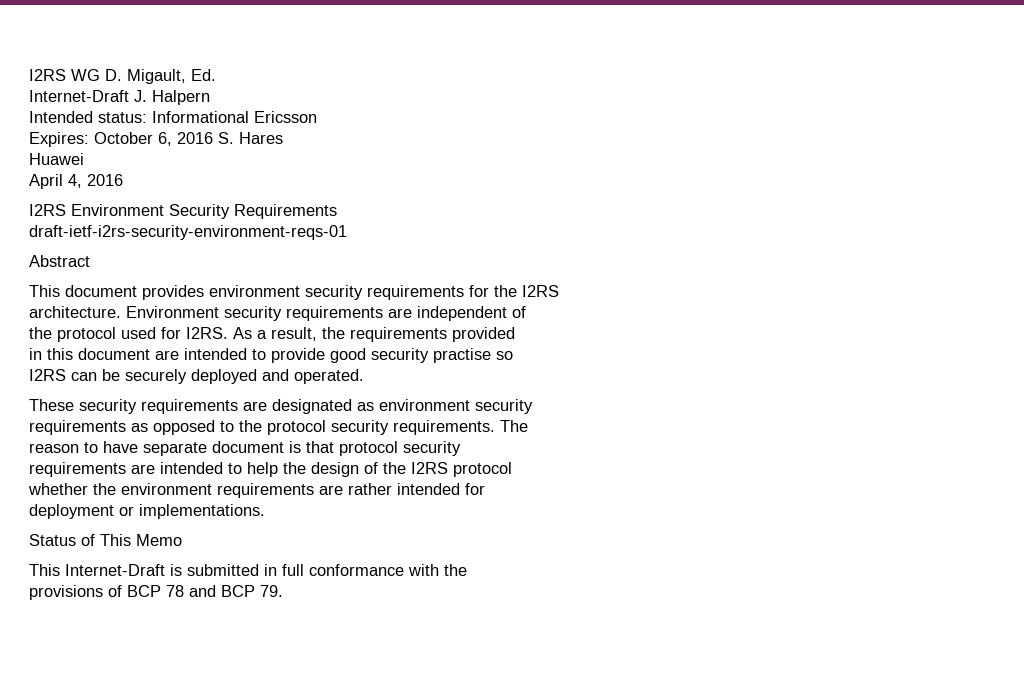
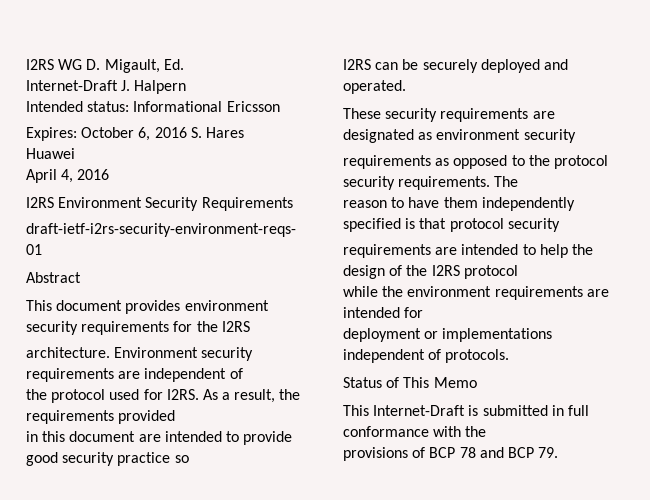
- in this document are intended to provide good security practise so
+ in this document are intended to provide good security practice so
- reason to have separate document is that protocol security
+ reason to have them independently specified is that protocol security
- whether the environment requirements are rather intended for
+ while the environment requirements are intended for
- deployment or implementations.
+ deployment or implementations independent of protocols.

